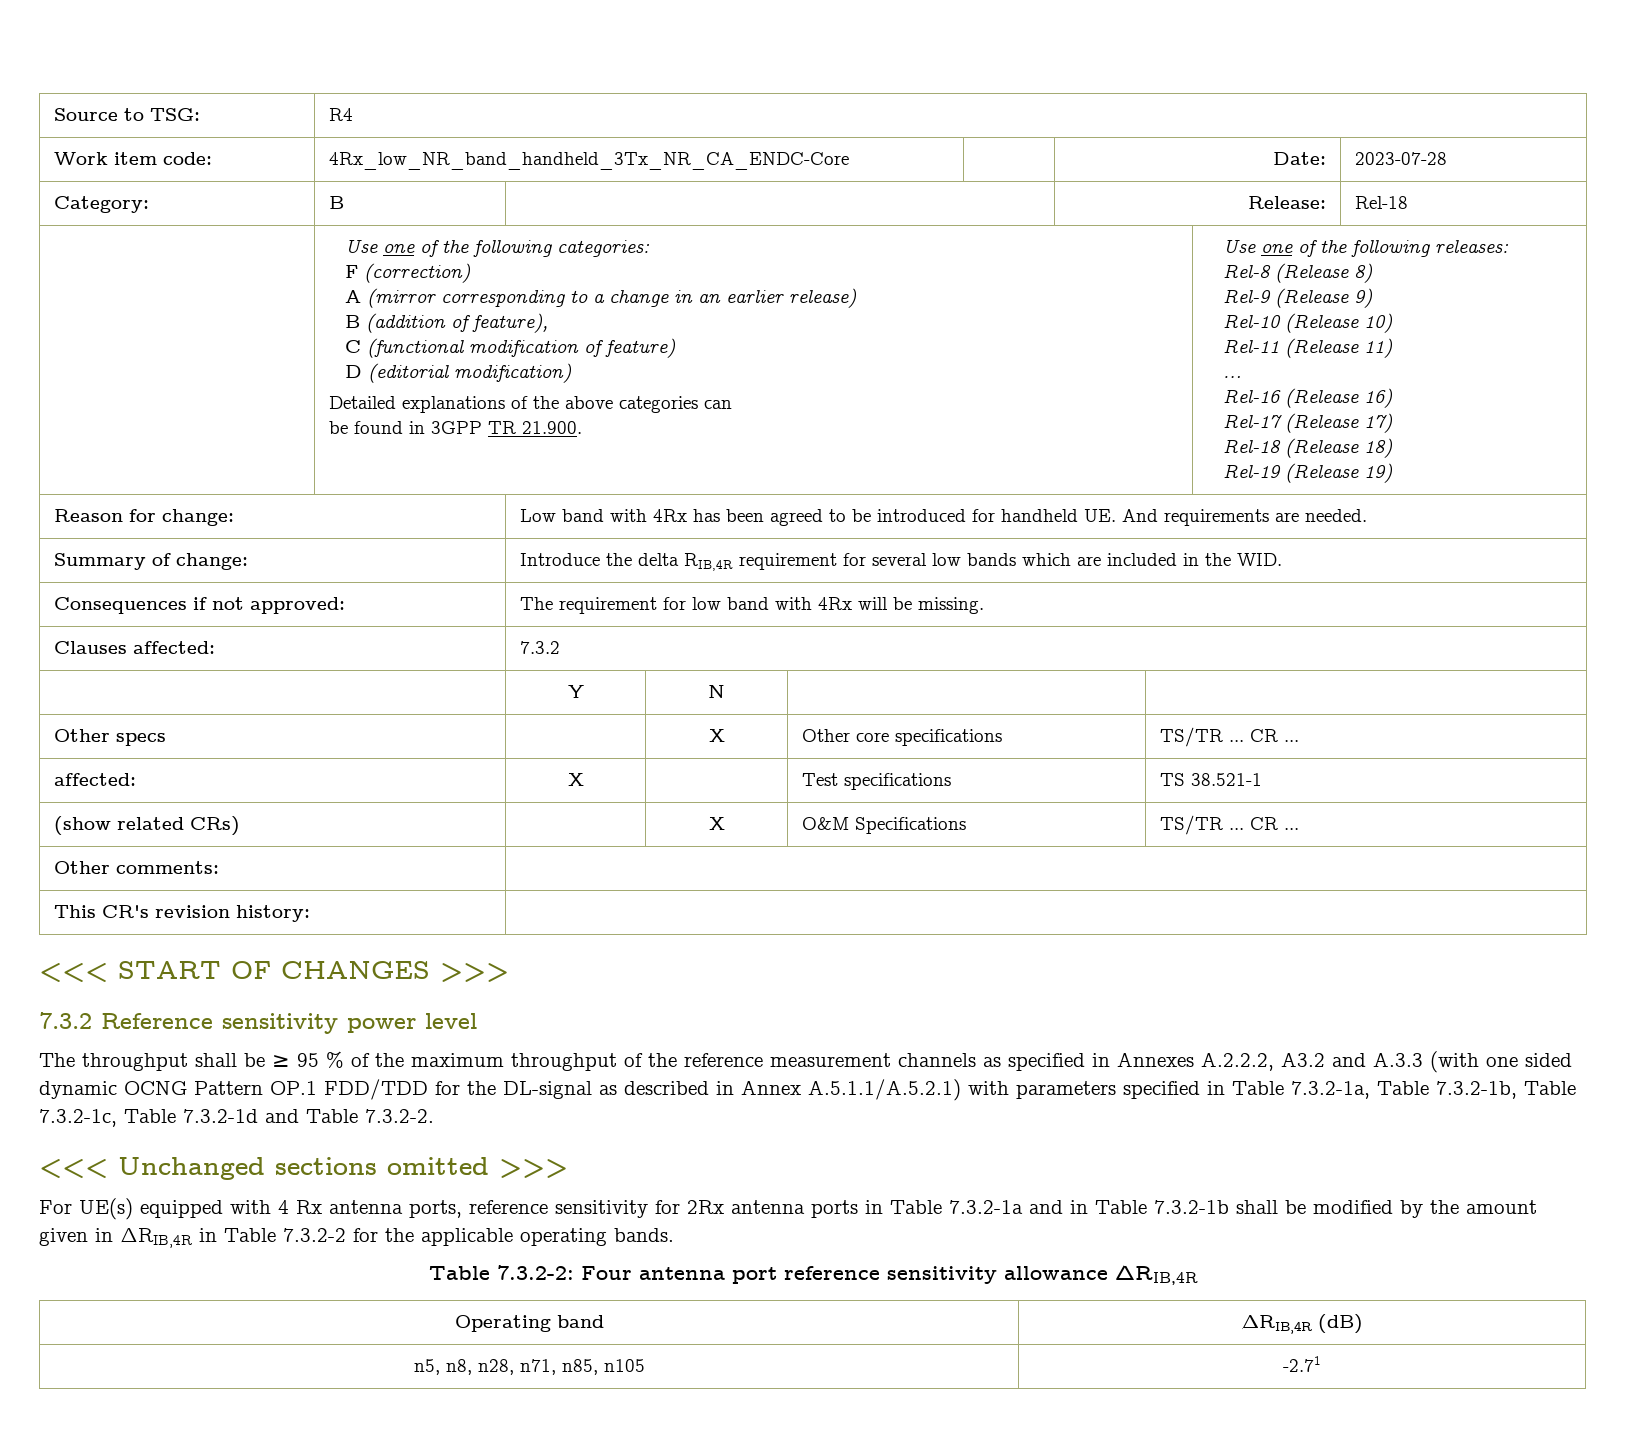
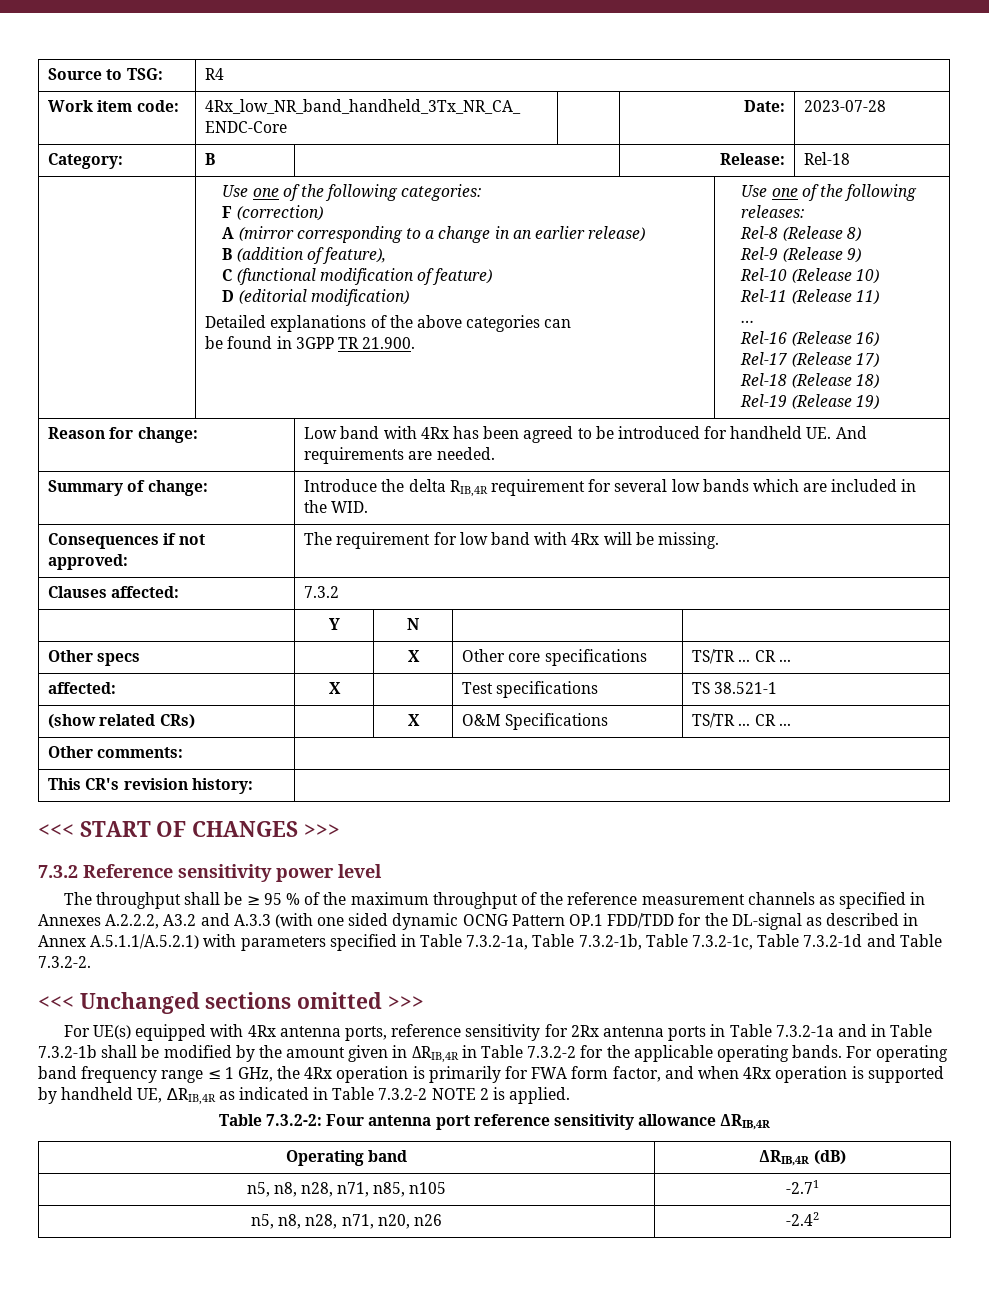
- For UE(s) equipped with 4 Rx antenna ports, reference sensitivity for 2Rx antenna ports in Table 7.3.2-1a and in Table 7.3.2-1b shall be modified by the amount given in ΔRIB,4R in Table 7.3.2-2 for the applicable operating bands.
+ For UE(s) equipped with 4Rx antenna ports, reference sensitivity for 2Rx antenna ports in Table 7.3.2-1a and in Table 7.3.2-1b shall be modified by the amount given in ΔRIB,4R in Table 7.3.2-2 for the applicable operating bands. For operating band frequency range ≤ 1 GHz, the 4Rx operation is primarily for FWA form factor, and when 4Rx operation is supported by handheld UE, ∆RIB,4R as indicated in Table 7.3.2-2 NOTE 2 is applied.
+ n5, n8, n28, n71, n20, n26 | -2.42

